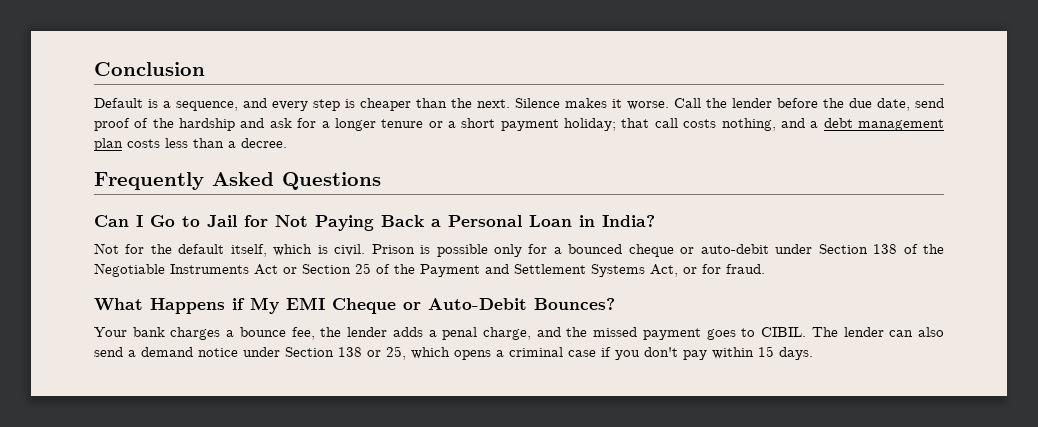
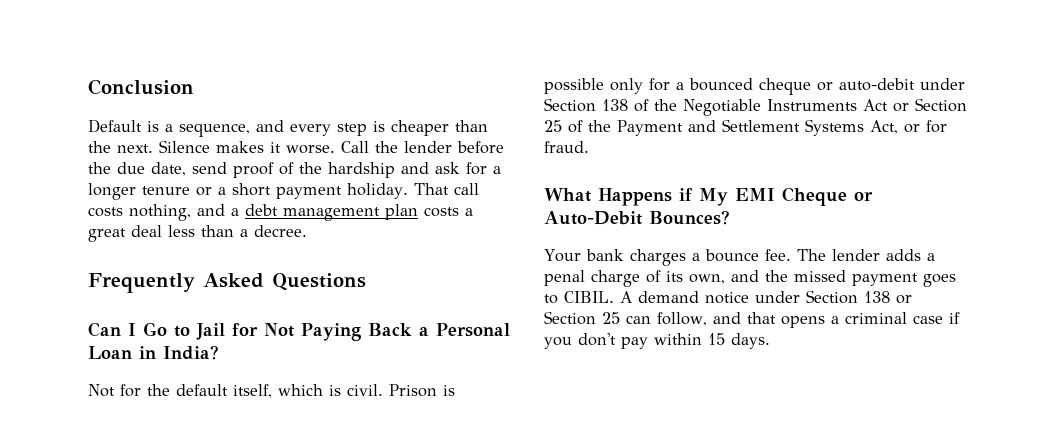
- Call the lender before the due date, send proof of the hardship and ask for a longer tenure or a short payment holiday; that call costs nothing, and a debt management plan costs less than a decree.
+ Call the lender before the due date, send proof of the hardship and ask for a longer tenure or a short payment holiday. That call costs nothing, and a debt management plan costs a great deal less than a decree.
- Your bank charges a bounce fee, the lender adds a penal charge, and the missed payment goes to CIBIL.
+ Your bank charges a bounce fee. The lender adds a penal charge of its own, and the missed payment goes to CIBIL.
- The lender can also send a demand notice under Section 138 or 25, which opens a criminal case if you don't pay within 15 days.
+ A demand notice under Section 138 or Section 25 can follow, and that opens a criminal case if you don't pay within 15 days.

